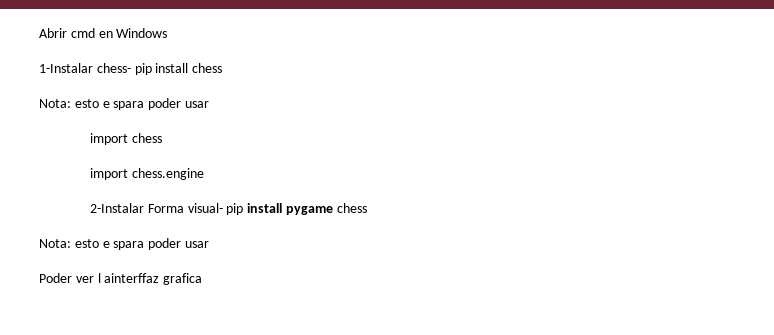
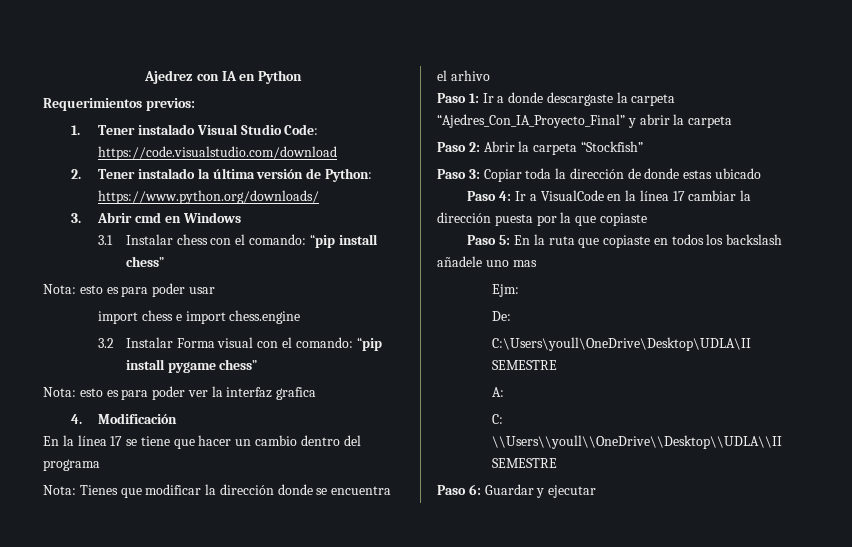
- Abrir cmd en Windows
- 1-Instalar chess- pip install chess
- Nota: esto e spara poder usar
+ Ajedrez con IA en Python
+ Requerimientos previos:
+ 1. Tener instalado Visual Studio Code: https://code.visualstudio.com/download
+ 2. Tener instalado la última versión de Python: https://www.python.org/downloads/
+ 3. Abrir cmd en Windows
+ 3.1 Instalar chess con el comando: “pip install chess”
+ Nota: esto es para poder usar
- import chess
- import chess.engine
+ import chess e import chess.engine
- 2-Instalar Forma visual- pip install pygame chess
- Nota: esto e spara poder usar
- Poder ver l ainterffaz grafica
+ 3.2 Instalar Forma visual con el comando: “pip install pygame chess”
+ Nota: esto es para poder ver la interfaz grafica
+ 4. Modificación
+ En la línea 17 se tiene que hacer un cambio dentro del programa
+ Nota: Tienes que modificar la dirección donde se encuentra el arhivo
+ Paso 1: Ir a donde descargaste la carpeta “Ajedres_Con_IA_Proyecto_Final” y abrir la carpeta
+ Paso 2: Abrir la carpeta “Stockfish”
+ Paso 3: Copiar toda la dirección de donde estas ubicado
+ Paso 4: Ir a VisualCode en la línea 17 cambiar la dirección puesta por la que copiaste
+ Paso 5: En la ruta que copiaste en todos los backslash añadele uno mas
+ Ejm:
+ De:
+ C:\Users\youll\OneDrive\Desktop\UDLA\II SEMESTRE
+ A:
+ C: \\Users\\youll\\OneDrive\\Desktop\\UDLA\\II SEMESTRE
+ Paso 6: Guardar y ejecutar

